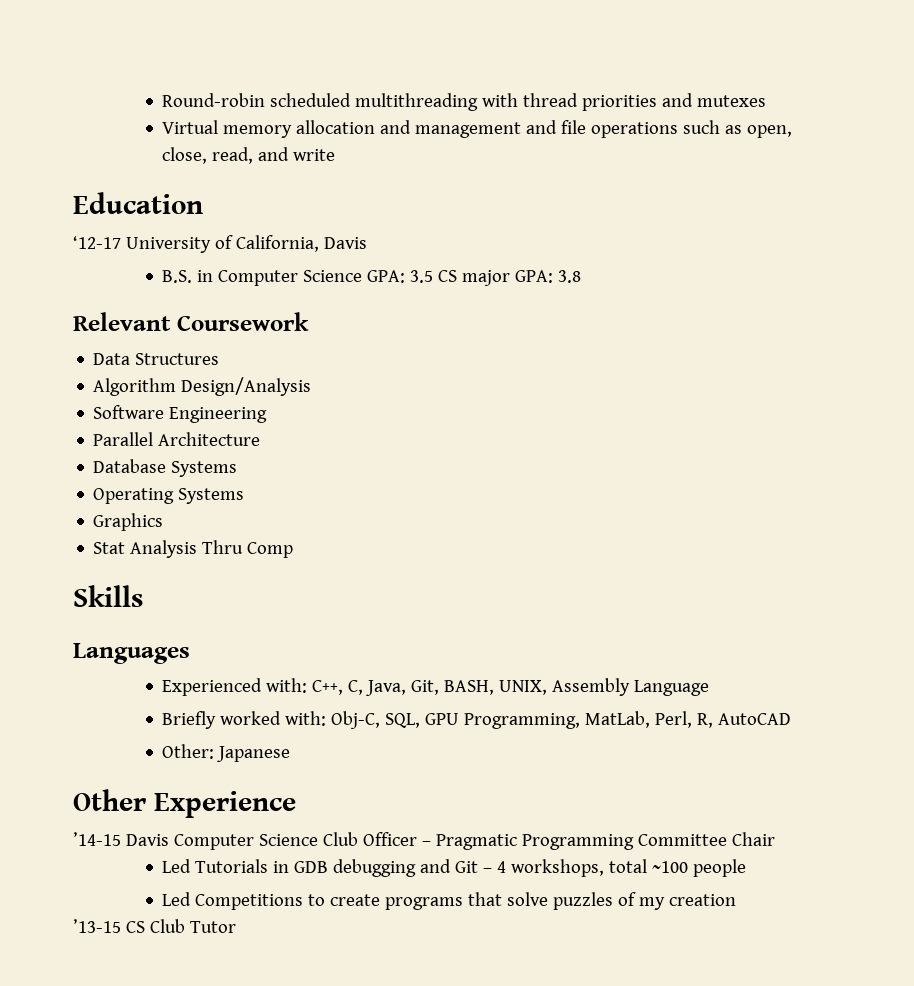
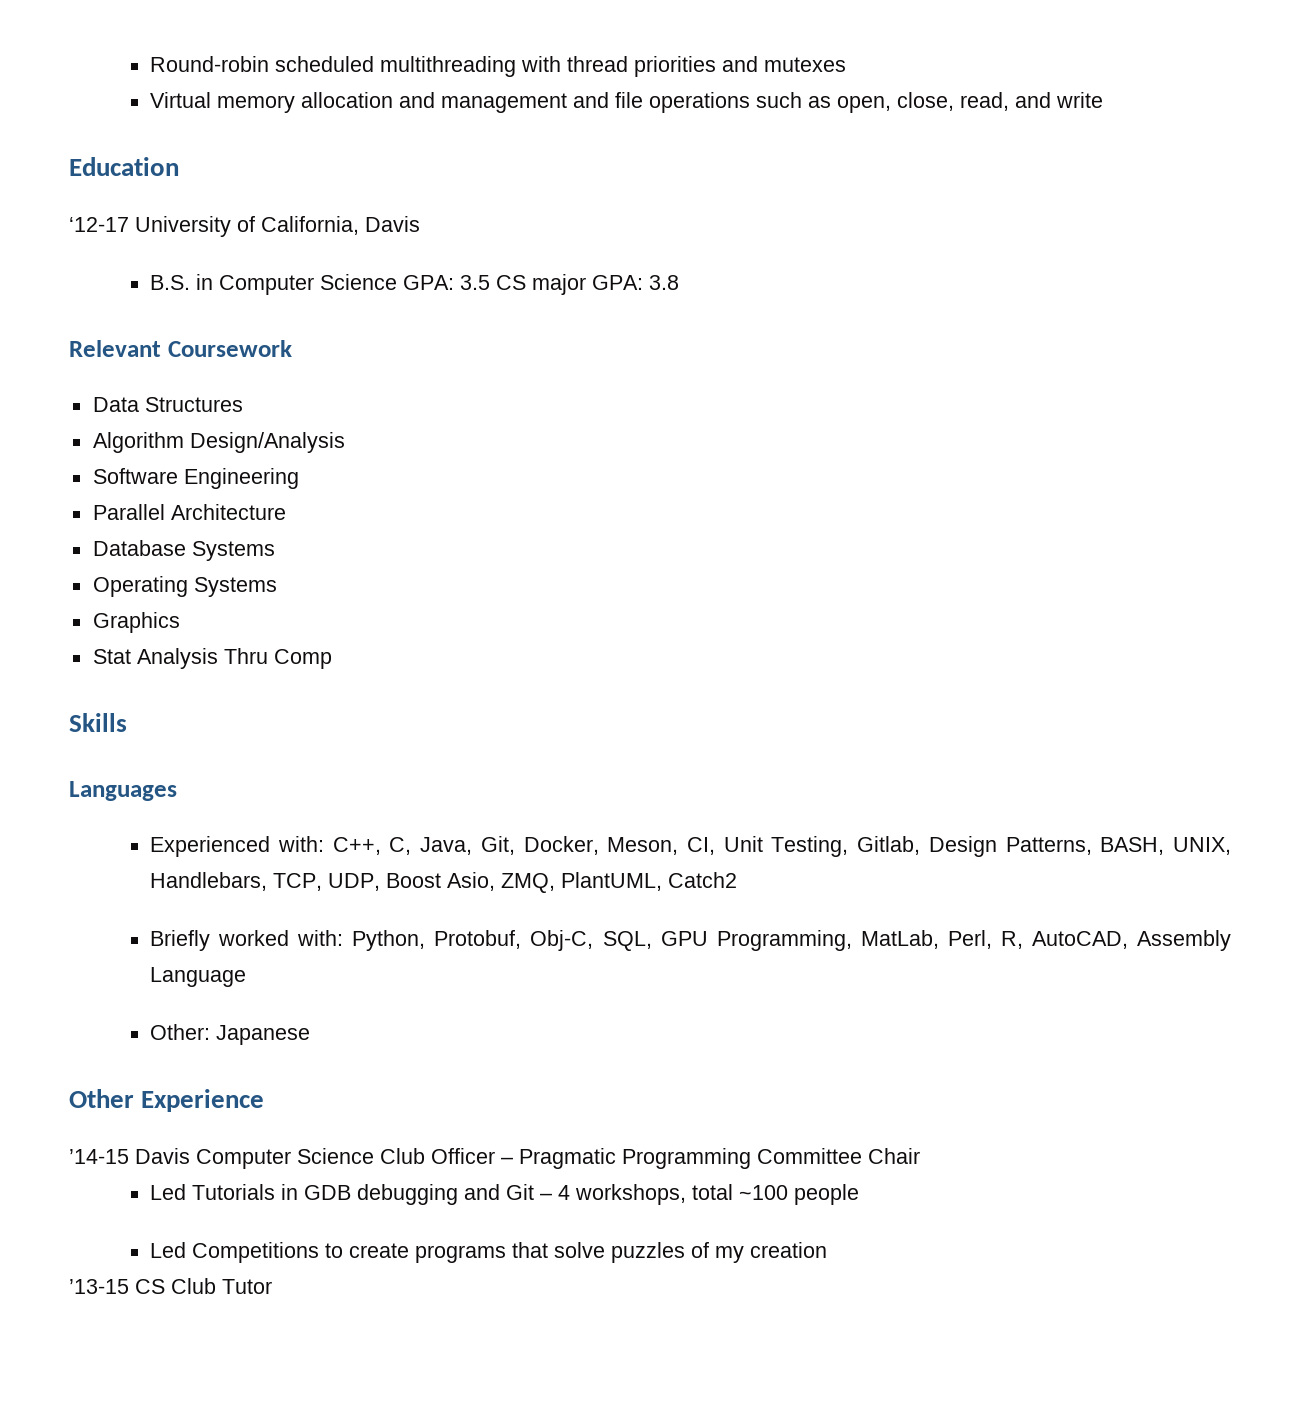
- Experienced with: C++, C, Java, Git, BASH, UNIX, Assembly Language
+ Experienced with: C++, C, Java, Git, Docker, Meson, CI, Unit Testing, Gitlab, Design Patterns, BASH, UNIX, Handlebars, TCP, UDP, Boost Asio, ZMQ, PlantUML, Catch2
- Briefly worked with: Obj-C, SQL, GPU Programming, MatLab, Perl, R, AutoCAD
+ Briefly worked with: Python, Protobuf, Obj-C, SQL, GPU Programming, MatLab, Perl, R, AutoCAD, Assembly Language

